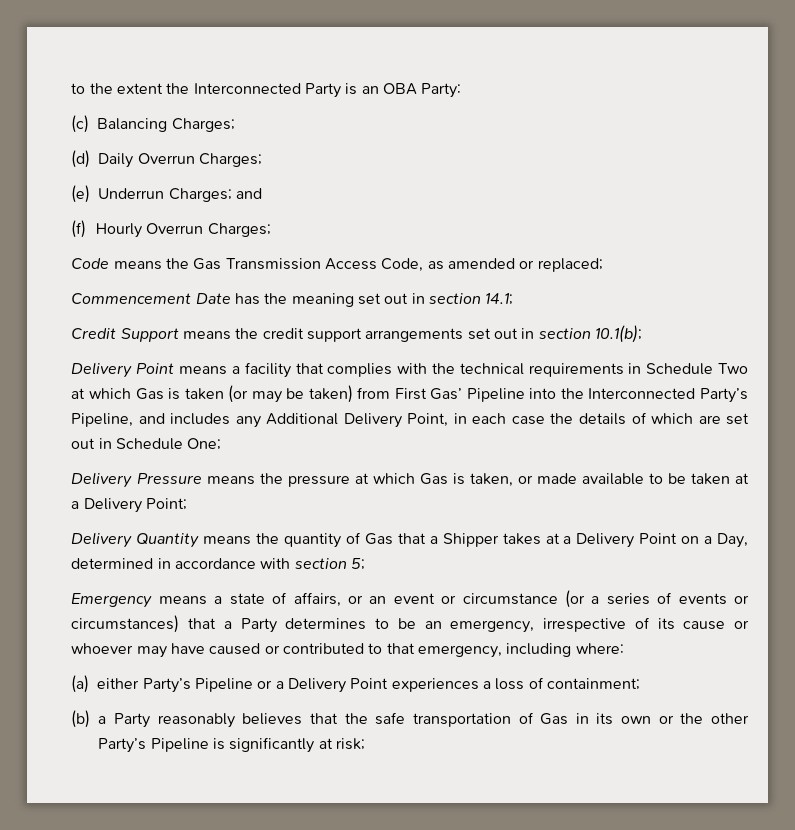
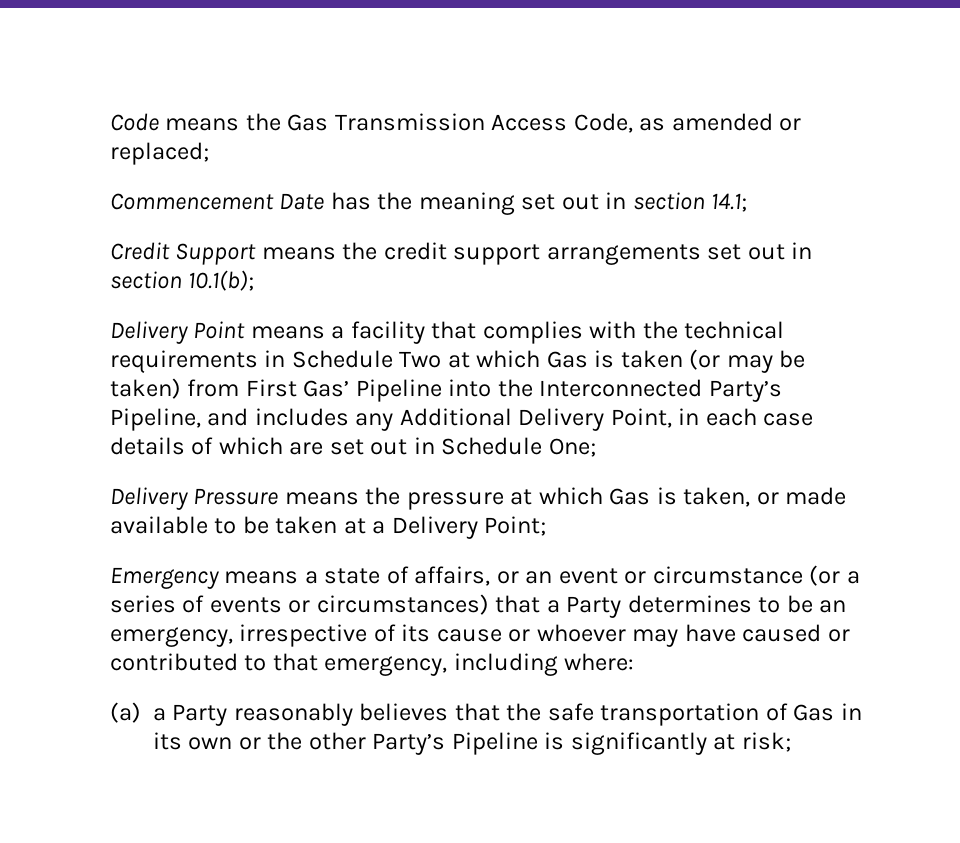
- to the extent the Interconnected Party is an OBA Party:
- (c) Balancing Charges;
- (d) Daily Overrun Charges;
- (e) Underrun Charges; and
- (f) Hourly Overrun Charges;
- Delivery Point means a facility that complies with the technical requirements in Schedule Two at which Gas is taken (or may be taken) from First Gas’ Pipeline into the Interconnected Party’s Pipeline, and includes any Additional Delivery Point, in each case the details of which are set out in Schedule One;
+ Delivery Point means a facility that complies with the technical requirements in Schedule Two at which Gas is taken (or may be taken) from First Gas’ Pipeline into the Interconnected Party’s Pipeline, and includes any Additional Delivery Point, in each case details of which are set out in Schedule One;
- Delivery Quantity means the quantity of Gas that a Shipper takes at a Delivery Point on a Day, determined in accordance with section 5;
- (a) either Party’s Pipeline or a Delivery Point experiences a loss of containment;
- (b) a Party reasonably believes that the safe transportation of Gas in its own or the other Party’s Pipeline is significantly at risk;
+ (a) a Party reasonably believes that the safe transportation of Gas in its own or the other Party’s Pipeline is significantly at risk;

